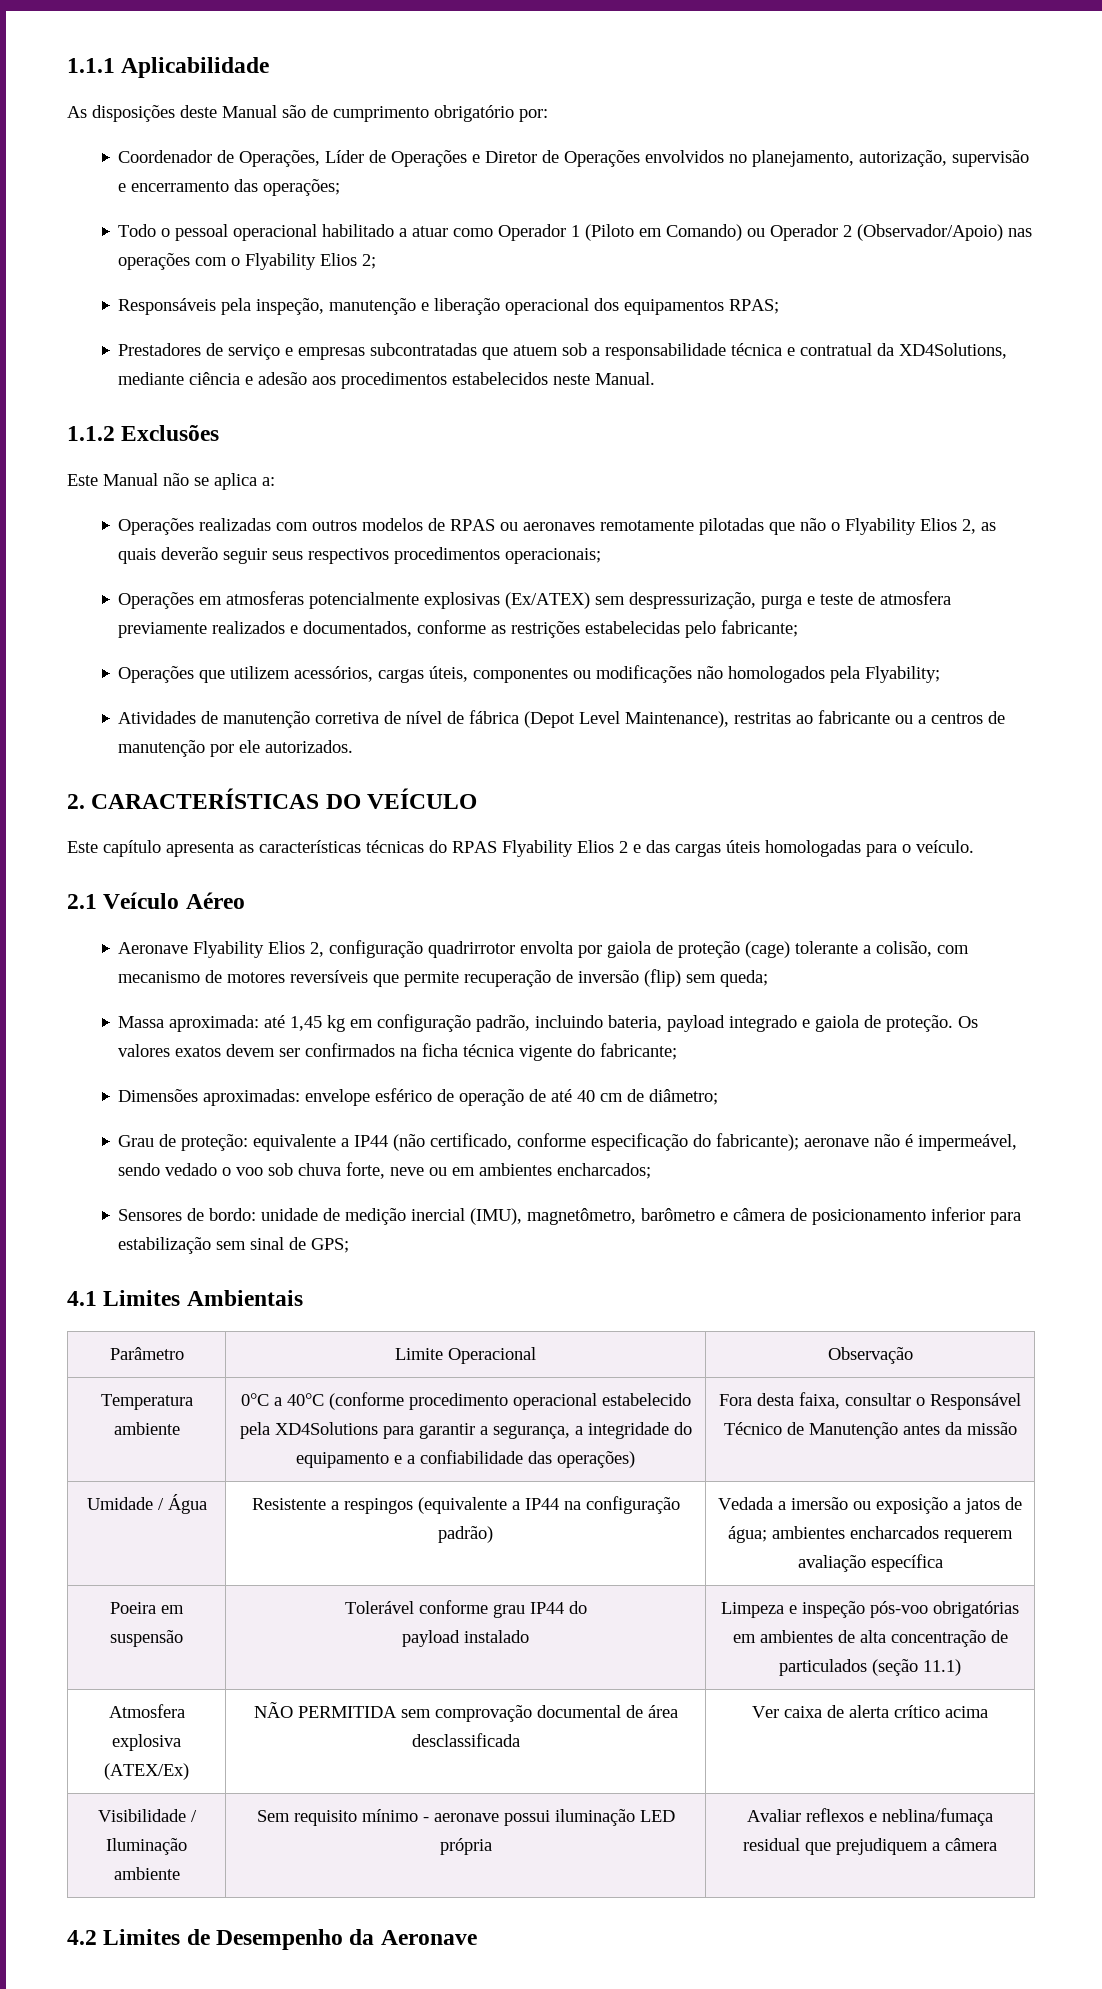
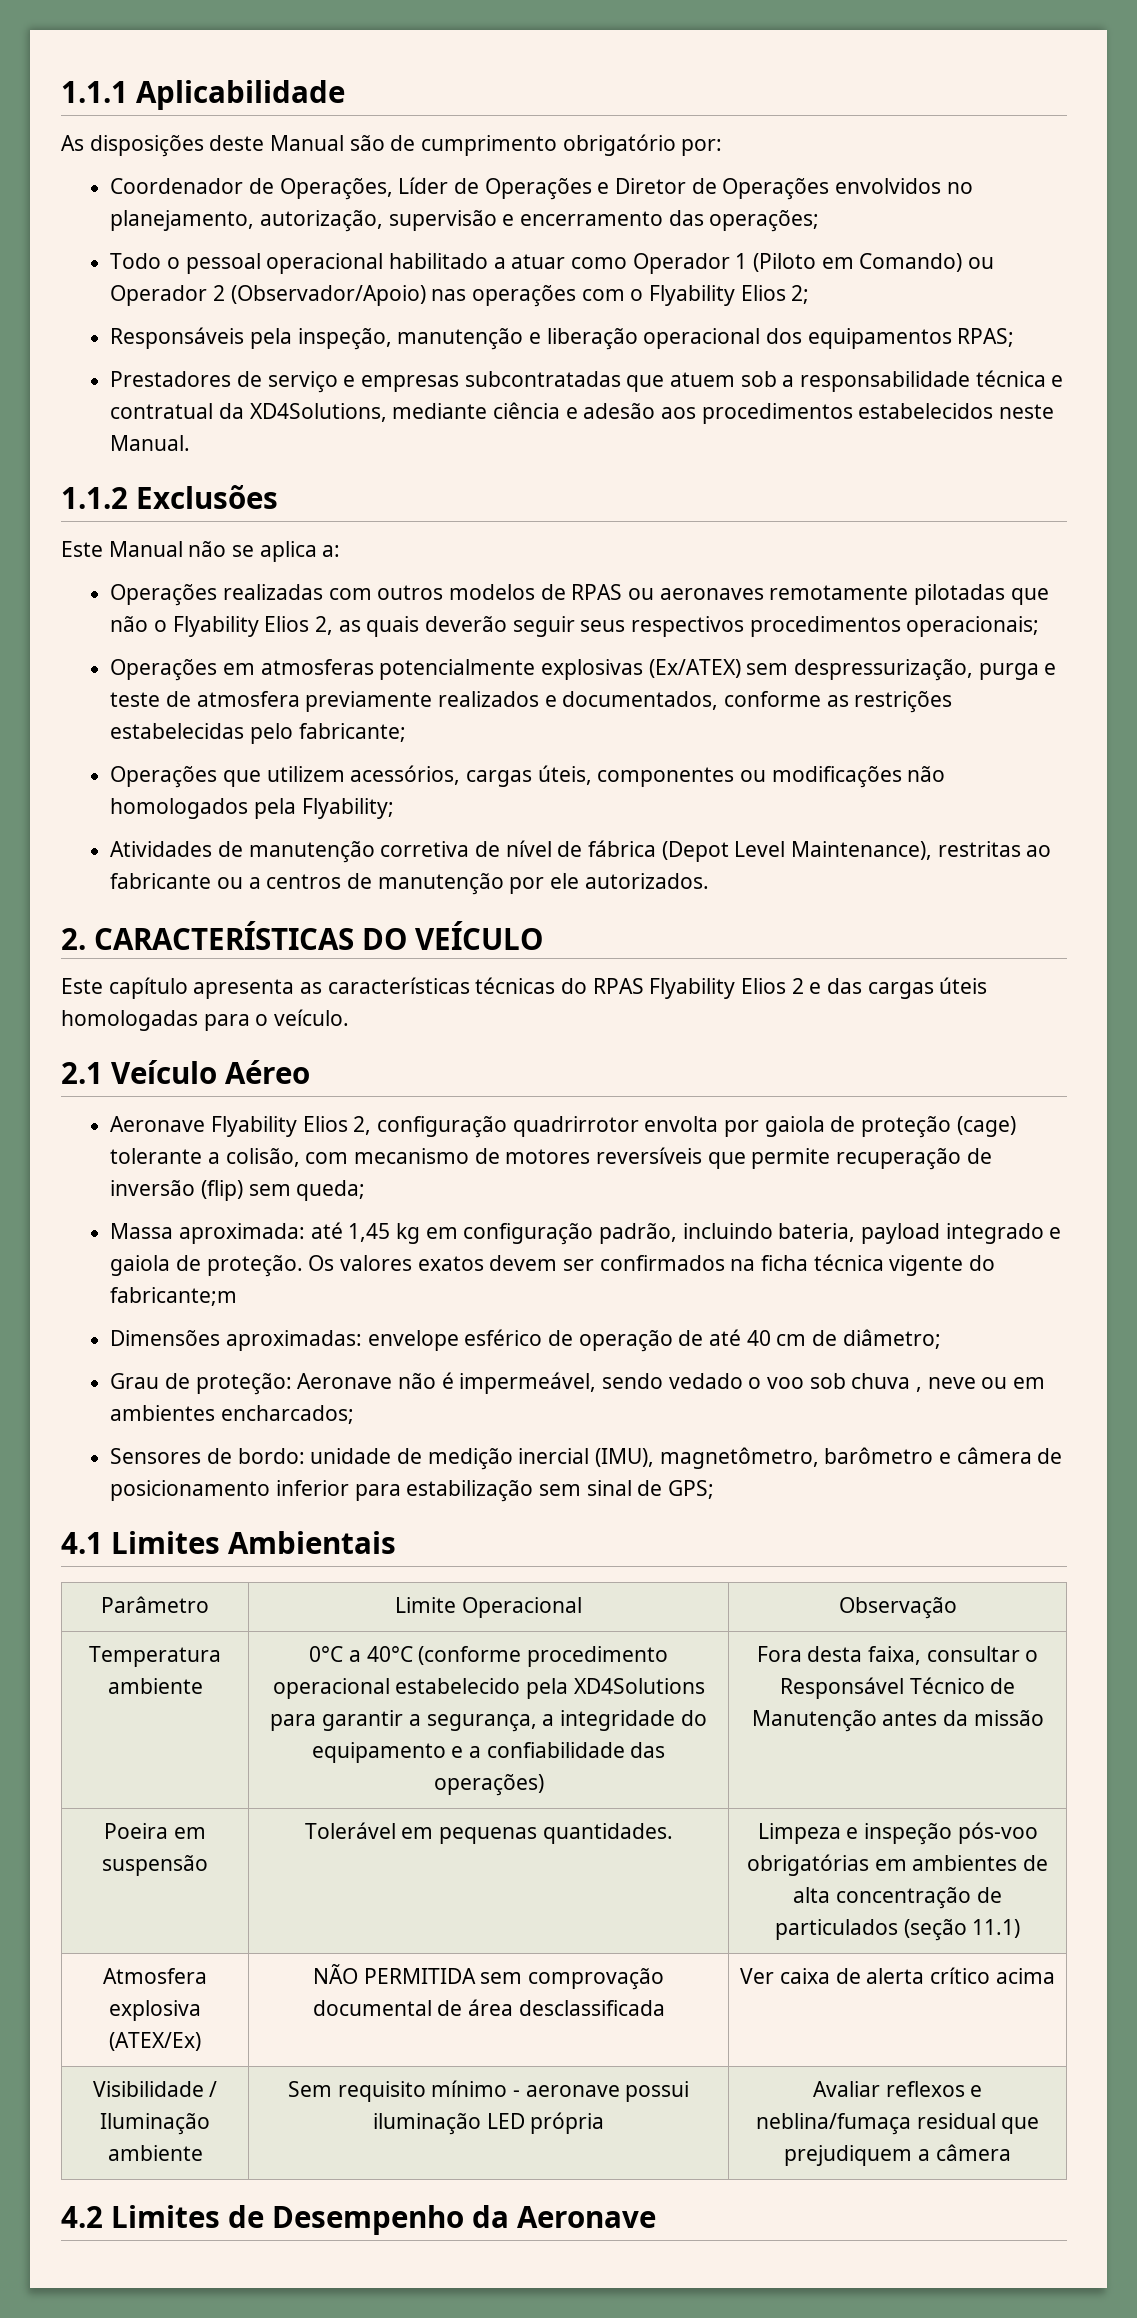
- Os valores exatos devem ser confirmados na ficha técnica vigente do fabricante;
+ Os valores exatos devem ser confirmados na ficha técnica vigente do fabricante;m
- Grau de proteção: equivalente a IP44 (não certificado, conforme especificação do fabricante); aeronave não é impermeável, sendo vedado o voo sob chuva forte, neve ou em ambientes encharcados;
+ Grau de proteção: Aeronave não é impermeável, sendo vedado o voo sob chuva , neve ou em ambientes encharcados;
- Umidade / Água | Resistente a respingos (equivalente a IP44 na configuração padrão) | Vedada a imersão ou exposição a jatos de água; ambientes encharcados requerem avaliação específica
- Poeira em suspensão | Tolerável conforme grau IP44 do
- payload instalado | Limpeza e inspeção pós-voo obrigatórias em ambientes de alta concentração de particulados (seção 11.1)
+ Poeira em suspensão | Tolerável em pequenas quantidades. | Limpeza e inspeção pós-voo obrigatórias em ambientes de alta concentração de particulados (seção 11.1)

